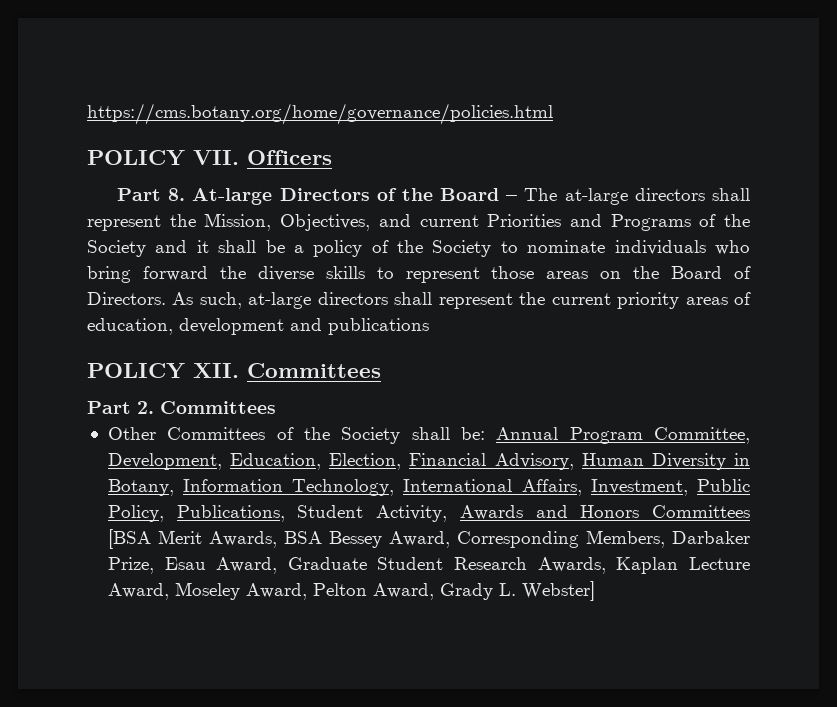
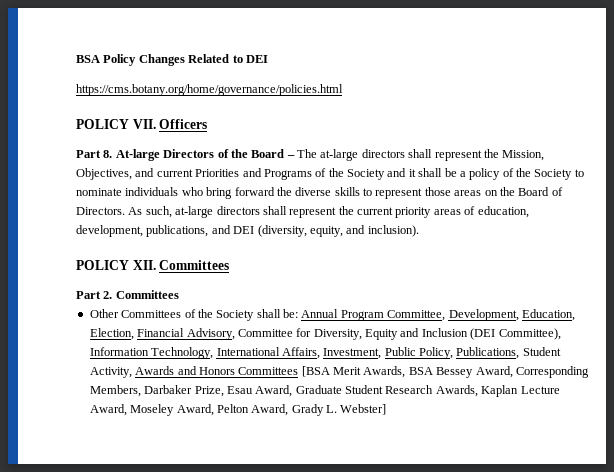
+ BSA Policy Changes Related to DEI
- As such, at-large directors shall represent the current priority areas of education, development and publications
+ As such, at-large directors shall represent the current priority areas of education, development, publications, and DEI (diversity, equity, and inclusion).
- Other Committees of the Society shall be: Annual Program Committee, Development, Education, Election, Financial Advisory, Human Diversity in Botany, Information Technology, International Affairs, Investment, Public Policy, Publications, Student Activity, Awards and Honors Committees [BSA Merit Awards, BSA Bessey Award, Corresponding Members, Darbaker Prize, Esau Award, Graduate Student Research Awards, Kaplan Lecture Award, Moseley Award, Pelton Award, Grady L. Webster]
+ Other Committees of the Society shall be: Annual Program Committee, Development, Education, Election, Financial Advisory, Committee for Diversity, Equity and Inclusion (DEI Committee), Information Technology, International Affairs, Investment, Public Policy, Publications, Student Activity, Awards and Honors Committees [BSA Merit Awards, BSA Bessey Award, Corresponding Members, Darbaker Prize, Esau Award, Graduate Student Research Awards, Kaplan Lecture Award, Moseley Award, Pelton Award, Grady L. Webster]

